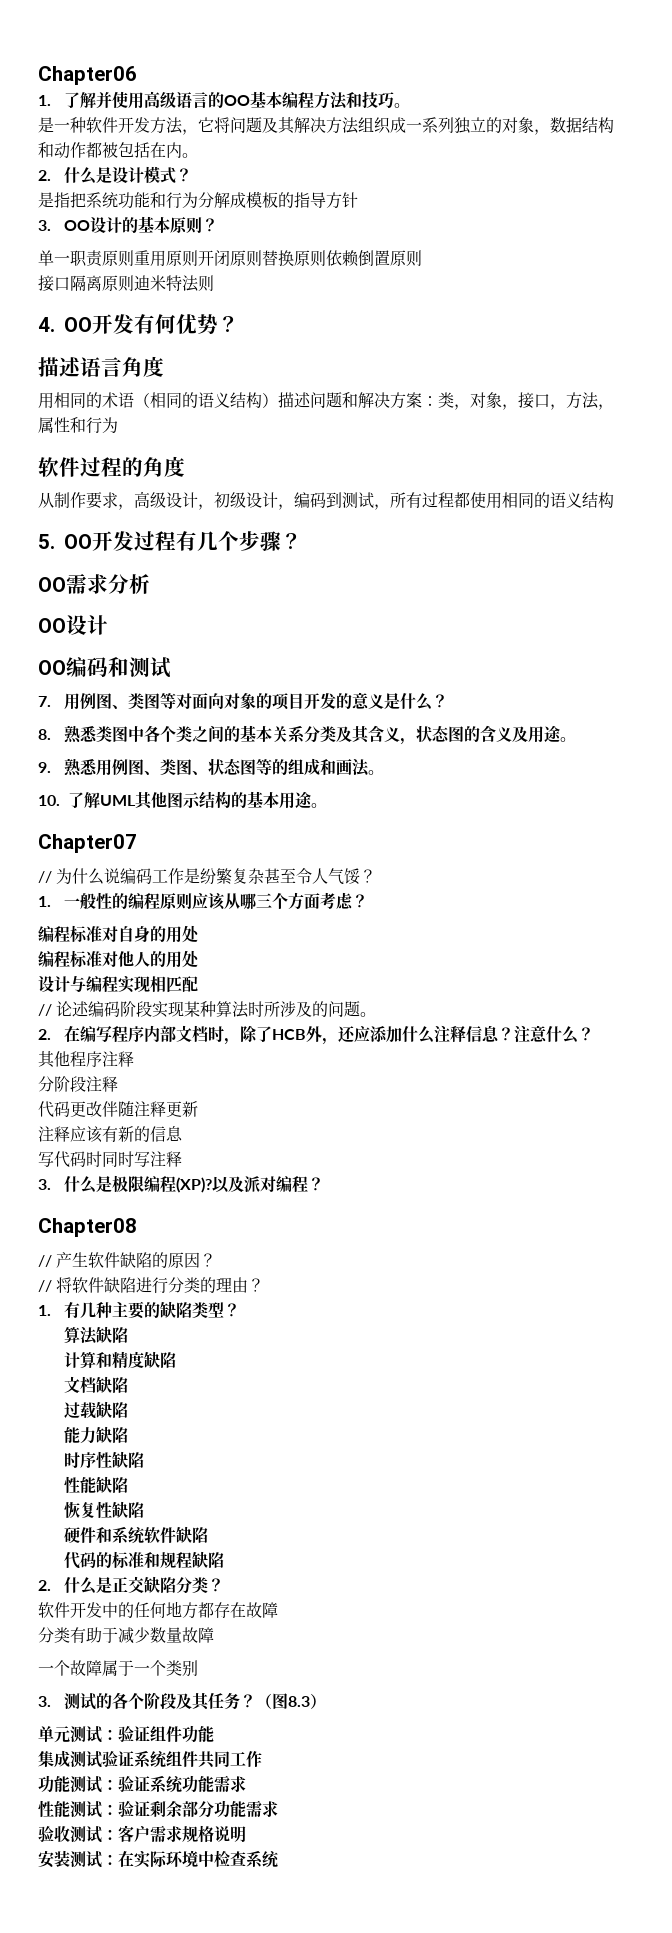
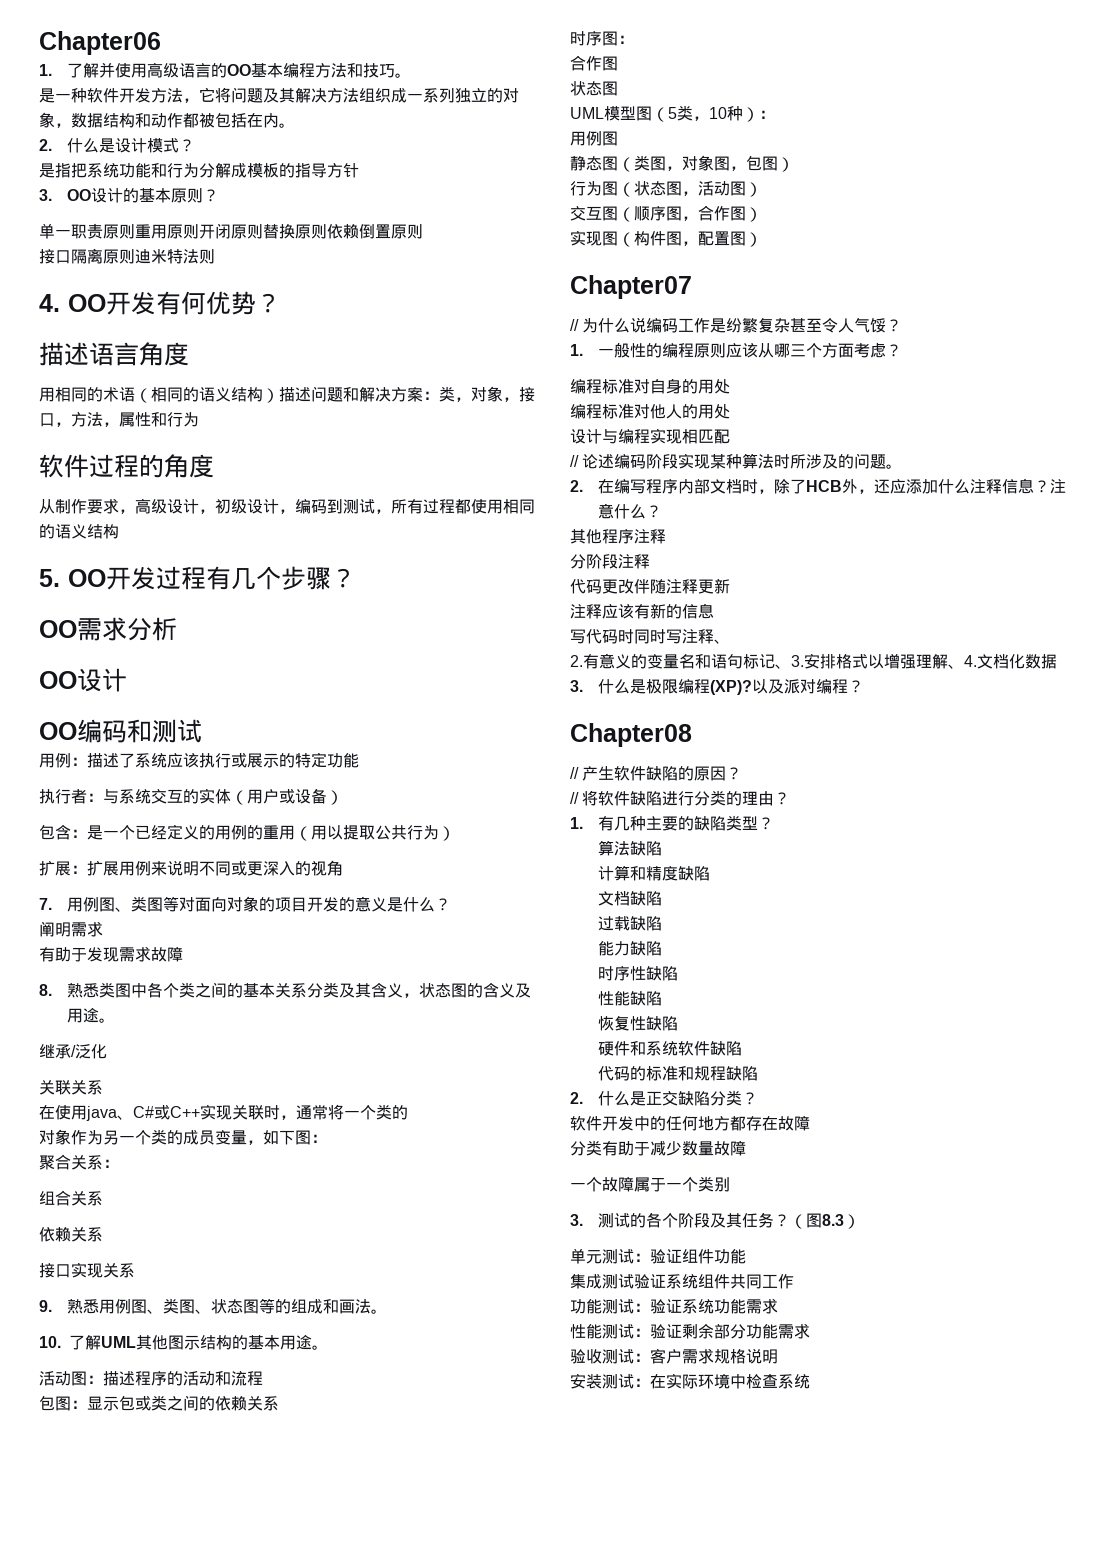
+ 用例：描述了系统应该执行或展示的特定功能
+ 执行者：与系统交互的实体（用户或设备）
+ 包含：是一个已经定义的用例的重用（用以提取公共行为）
+ 扩展：扩展用例来说明不同或更深入的视角
+ 阐明需求
+ 有助于发现需求故障
+ 继承/泛化
+ 关联关系
+ 在使用java、C#或C++实现关联时，通常将一个类的
+ 对象作为另一个类的成员变量，如下图：
+ 聚合关系：
+ 组合关系
+ 依赖关系
+ 接口实现关系
+ 活动图：描述程序的活动和流程
+ 包图：显示包或类之间的依赖关系
+ 时序图：
+ 合作图
+ 状态图
+ UML模型图（5类，10种）：
+ 用例图
+ 静态图（类图，对象图，包图）
+ 行为图（状态图，活动图）
+ 交互图（顺序图，合作图）
+ 实现图（构件图，配置图）
- 写代码时同时写注释
+ 写代码时同时写注释、
+ 2.有意义的变量名和语句标记、3.安排格式以增强理解、4.文档化数据

